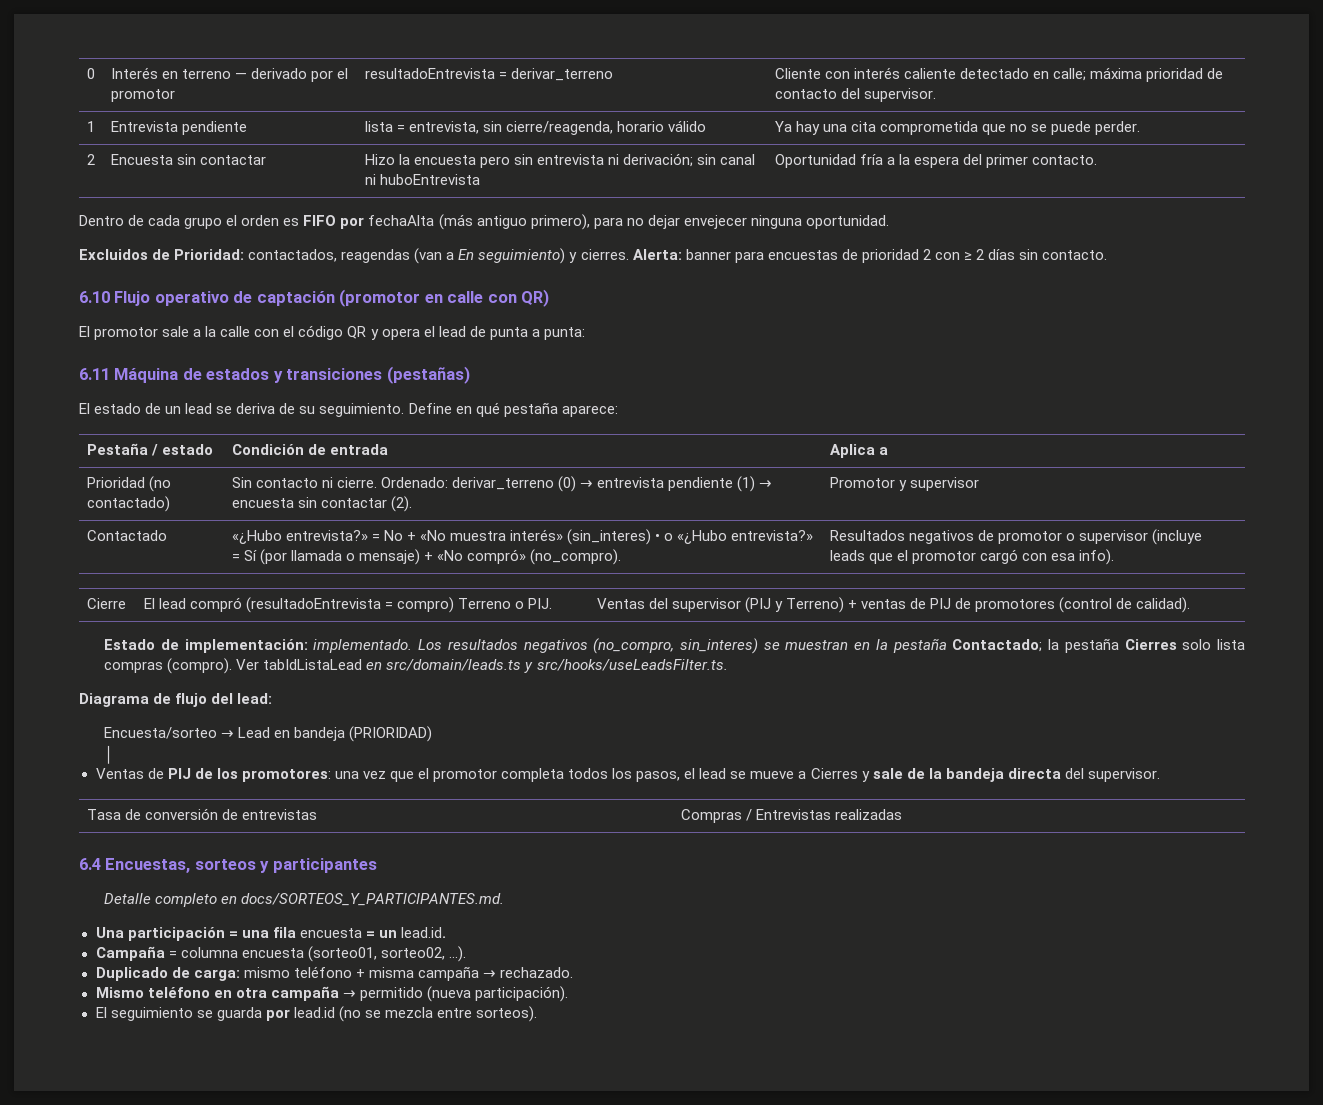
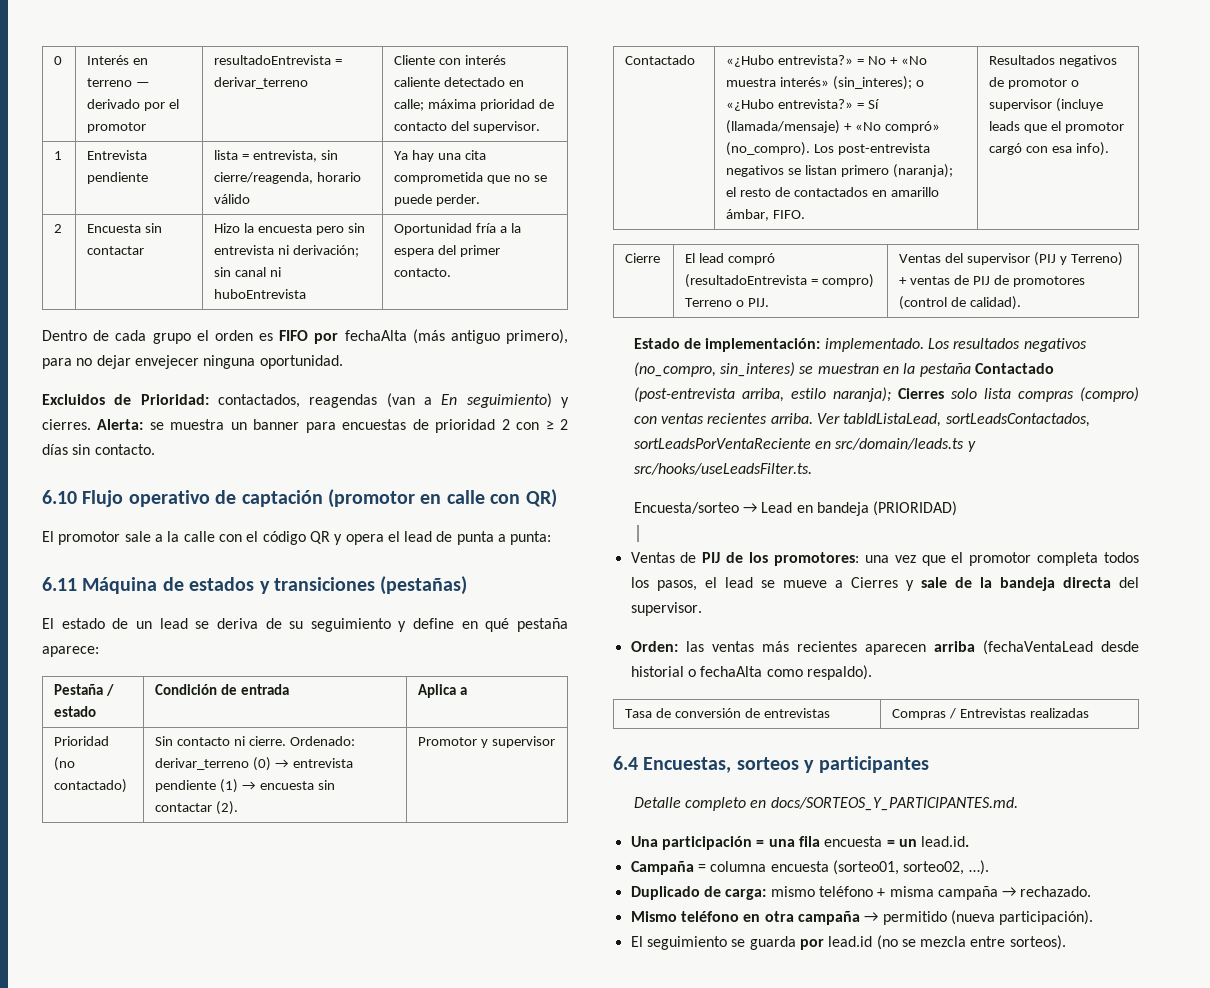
- Alerta: banner para encuestas de prioridad 2 con ≥ 2 días sin contacto.
+ Alerta: se muestra un banner para encuestas de prioridad 2 con ≥ 2 días sin contacto.
- El estado de un lead se deriva de su seguimiento. Define en qué pestaña aparece:
+ El estado de un lead se deriva de su seguimiento y define en qué pestaña aparece:
- = No + «No muestra interés» (sin_interes) • o «¿Hubo entrevista?»
+ = No + «No muestra interés» (sin_interes); o «¿Hubo entrevista?»
- = Sí (por llamada o mensaje) + «No compró» (no_compro).
+ = Sí (llamada/mensaje) + «No compró» (no_compro). Los post-entrevista negativos se listan primero (naranja); el resto de contactados en amarillo ámbar, FIFO.
- Los resultados negativos (no_compro, sin_interes) se muestran en la pestaña Contactado; la pestaña Cierres solo lista compras (compro). Ver tabIdListaLead en src/domain/leads.ts y src/hooks/useLeadsFilter.ts.
+ Los resultados negativos (no_compro, sin_interes) se muestran en la pestaña Contactado (post-entrevista arriba, estilo naranja); Cierres solo lista compras (compro) con ventas recientes arriba. Ver tabIdListaLead, sortLeadsContactados, sortLeadsPorVentaReciente en src/domain/leads.ts y src/hooks/useLeadsFilter.ts.
- Diagrama de flujo del lead:
+ Orden: las ventas más recientes aparecen arriba (fechaVentaLead desde historial o fechaAlta como respaldo).

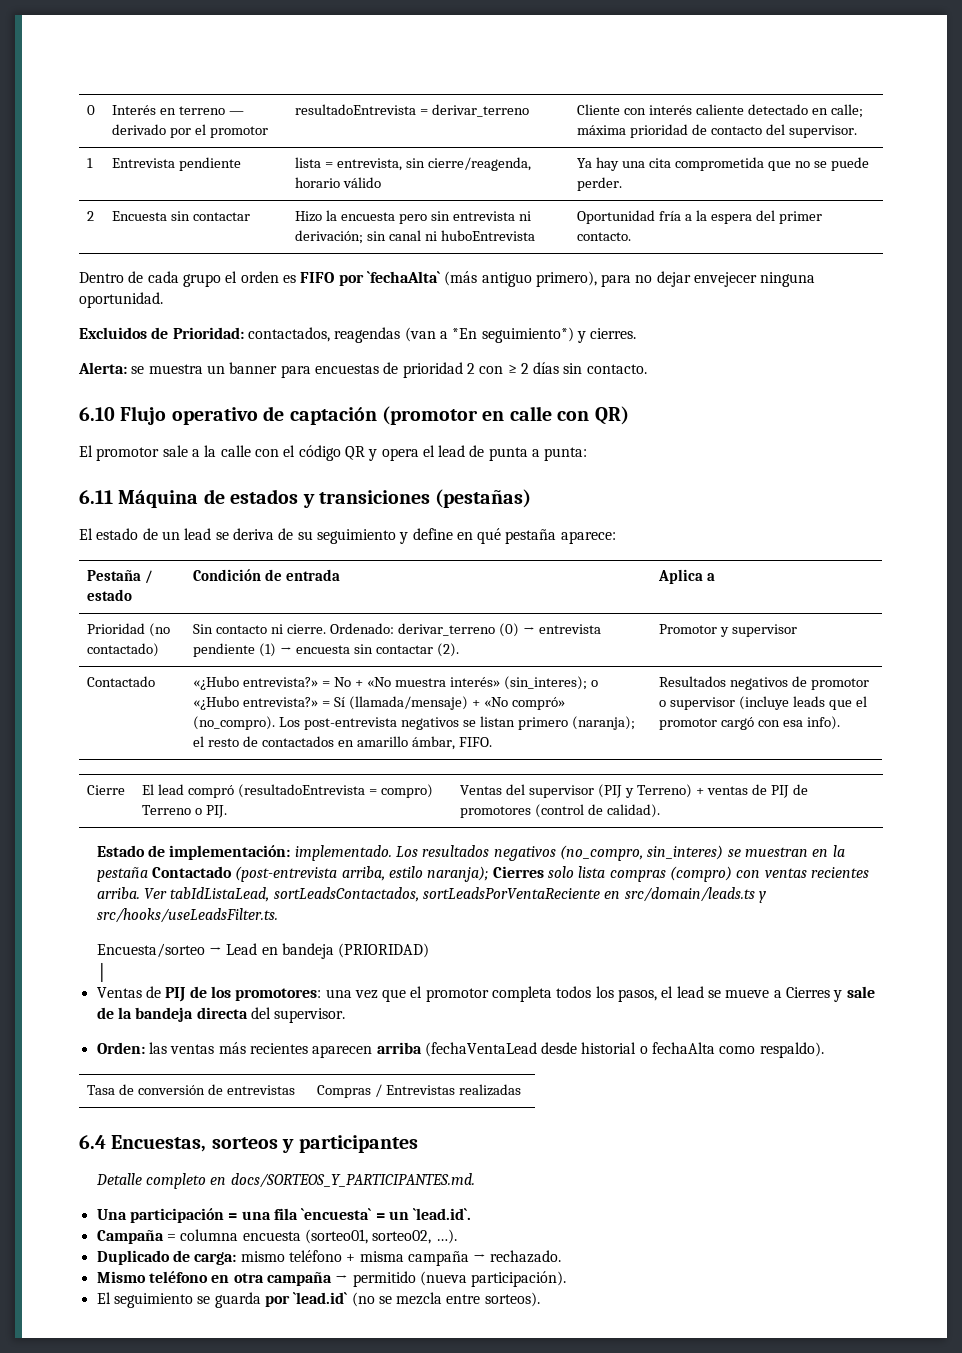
- Dentro de cada grupo el orden es FIFO por fechaAlta (más antiguo primero), para no dejar envejecer ninguna oportunidad.
+ Dentro de cada grupo el orden es FIFO por `fechaAlta` (más antiguo primero), para no dejar envejecer ninguna oportunidad.
- Excluidos de Prioridad: contactados, reagendas (van a En seguimiento) y cierres. Alerta: se muestra un banner para encuestas de prioridad 2 con ≥ 2 días sin contacto.
+ Excluidos de Prioridad: contactados, reagendas (van a *En seguimiento*) y cierres.
+ Alerta: se muestra un banner para encuestas de prioridad 2 con ≥ 2 días sin contacto.
- Una participación = una fila encuesta = un lead.id.
+ Una participación = una fila `encuesta` = un `lead.id`.
- El seguimiento se guarda por lead.id (no se mezcla entre sorteos).
+ El seguimiento se guarda por `lead.id` (no se mezcla entre sorteos).

